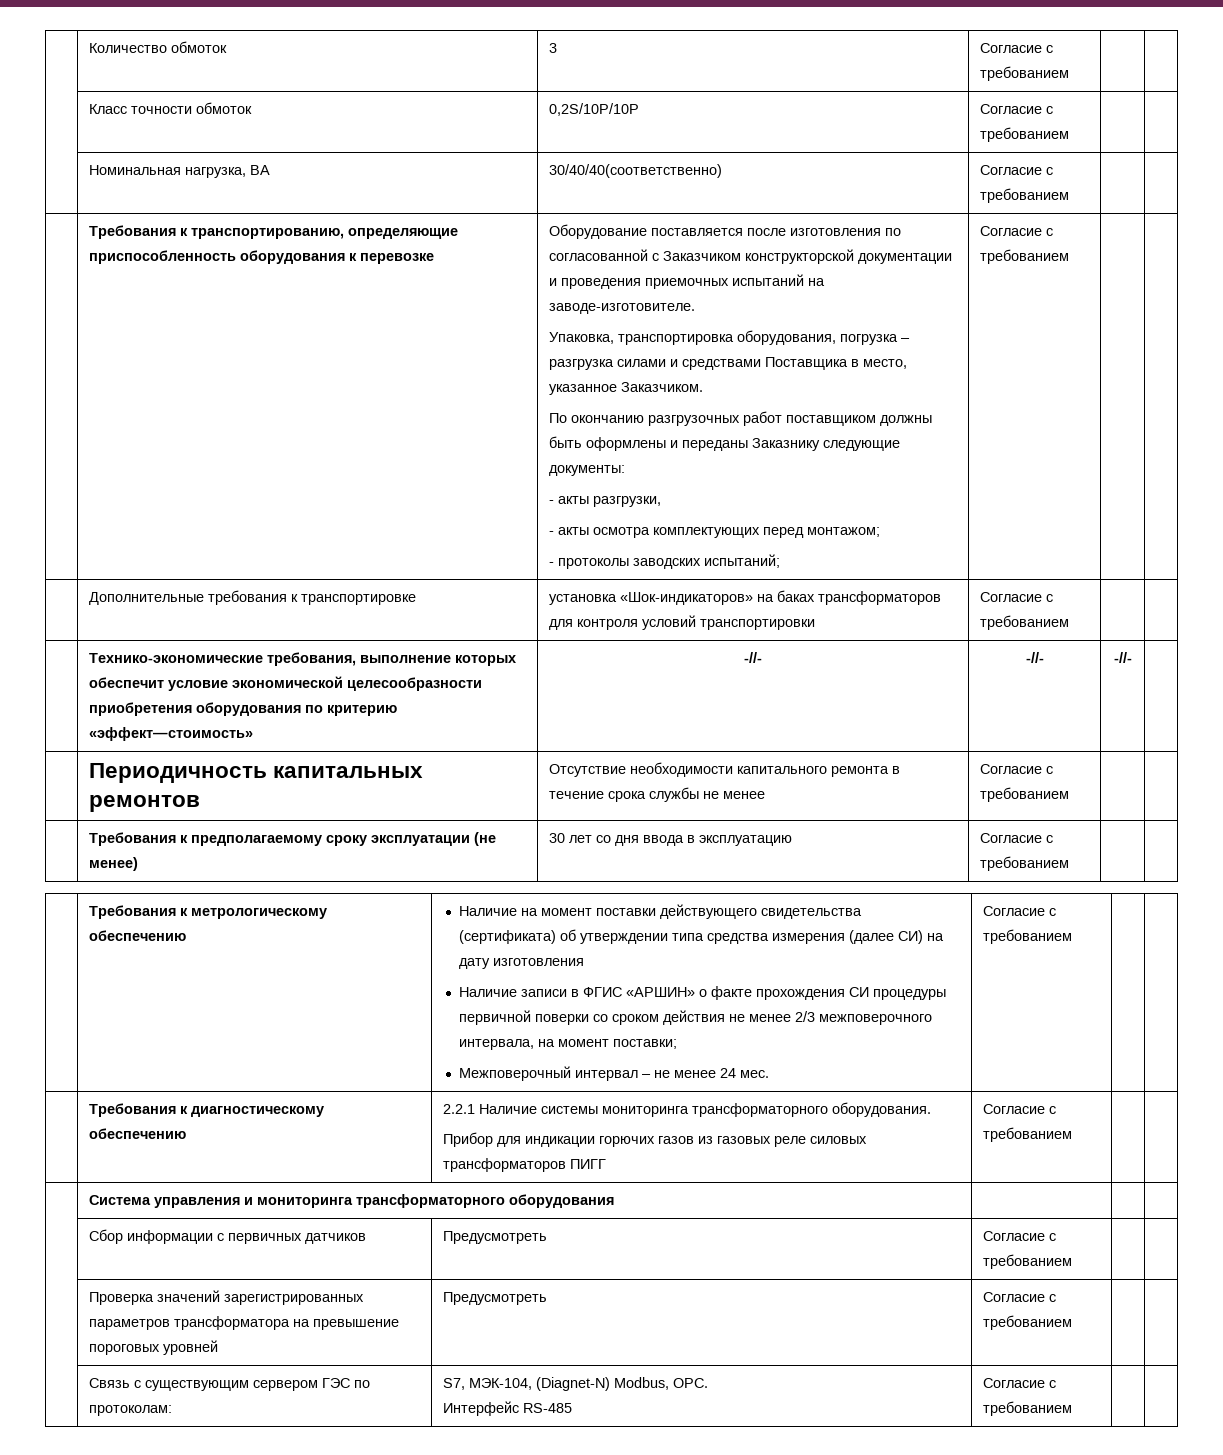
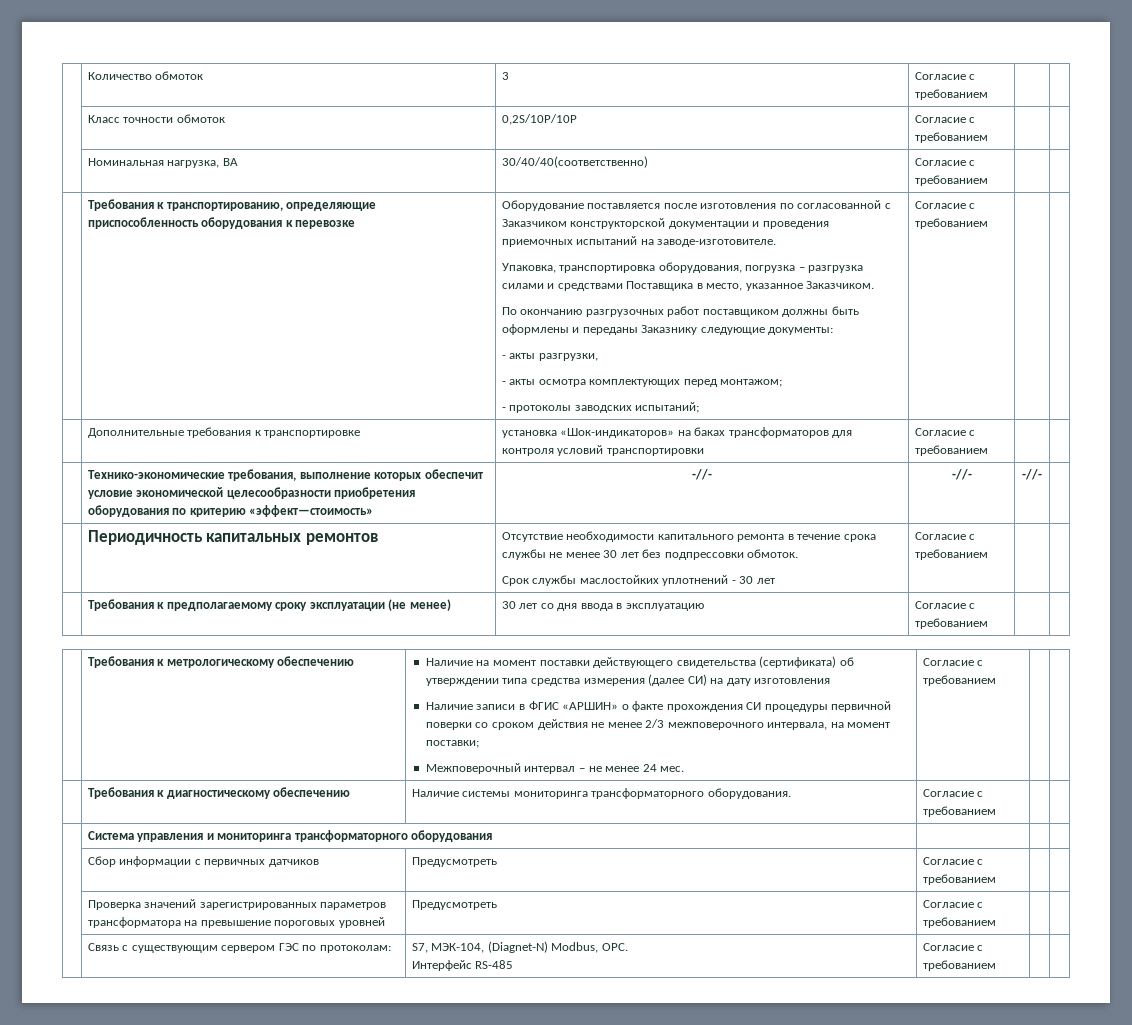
- | Периодичность капитальных ремонтов | Отсутствие необходимости капитального ремонта в течение срока службы не менее | Согласие с требованием | |
+ | Периодичность капитальных ремонтов | Отсутствие необходимости капитального ремонта в течение срока службы не менее 30 лет без подпрессовки обмоток.
+ Срок службы маслостойких уплотнений - 30 лет | Согласие с требованием | |
- | Требования к диагностическому обеспечению | 2.2.1 Наличие системы мониторинга трансформаторного оборудования.
- Прибор для индикации горючих газов из газовых реле силовых трансформаторов ПИГГ | Согласие с требованием | |
+ | Требования к диагностическому обеспечению | Наличие системы мониторинга трансформаторного оборудования. | Согласие с требованием | |

